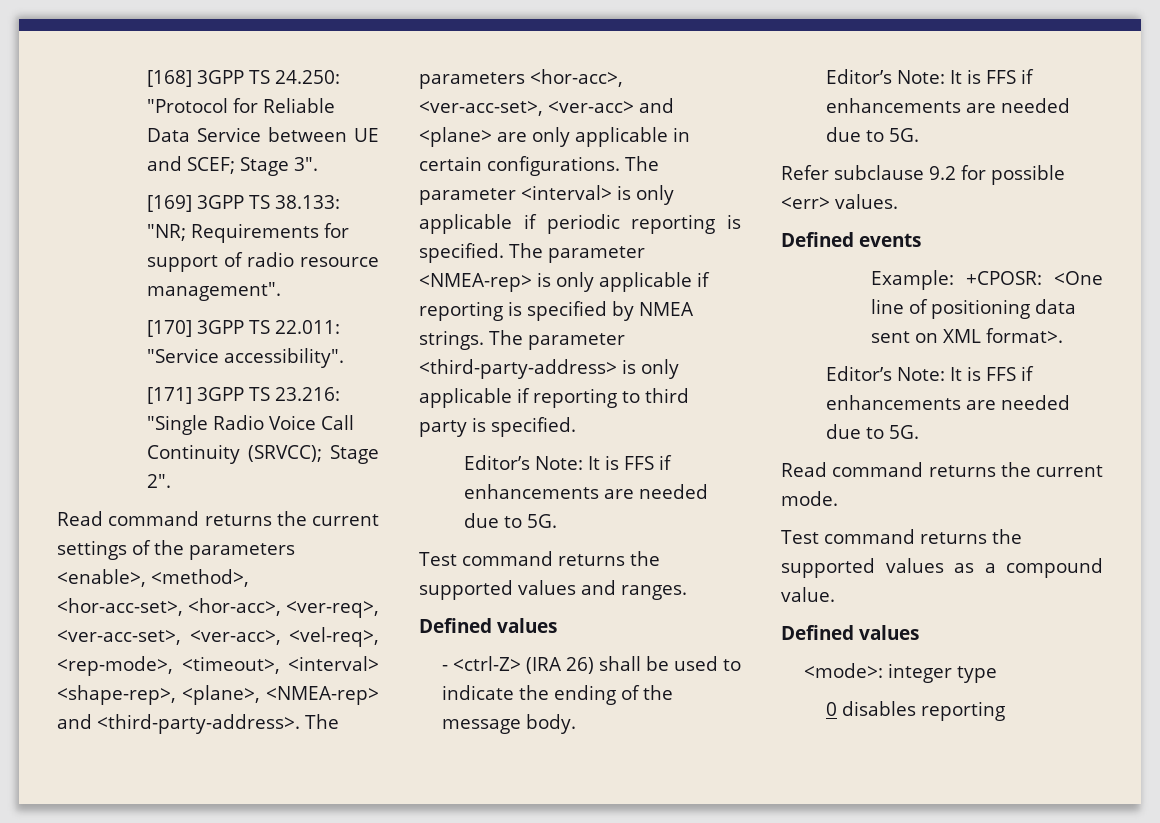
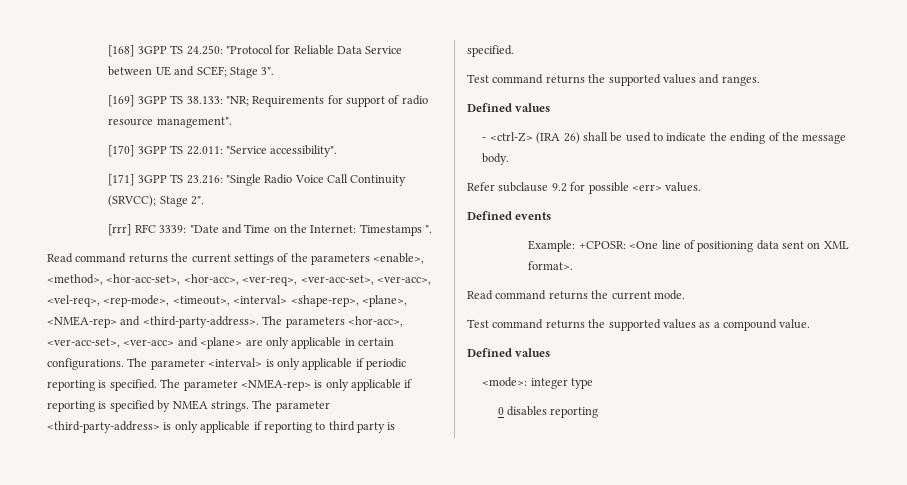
+ [rrr] RFC 3339: "Date and Time on the Internet: Timestamps ".
  The parameter <third-party-address> is only applicable if reporting to third party is specified.
- Editor’s Note: It is FFS if enhancements are needed due to 5G.
  - <ctrl-Z> (IRA 26) shall be used to indicate the ending of the message body.
- Editor’s Note: It is FFS if enhancements are needed due to 5G.
  Example: +CPOSR: <One line of positioning data sent on XML format>.
- Editor’s Note: It is FFS if enhancements are needed due to 5G.

